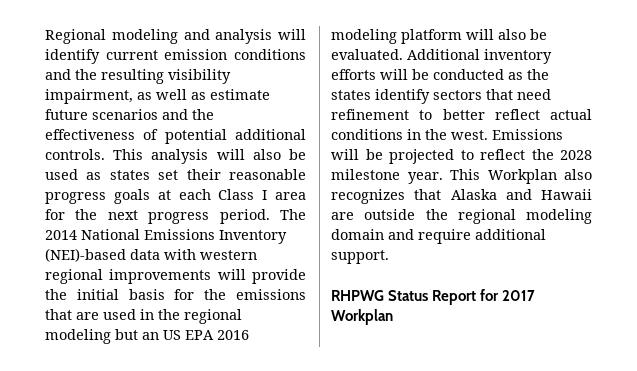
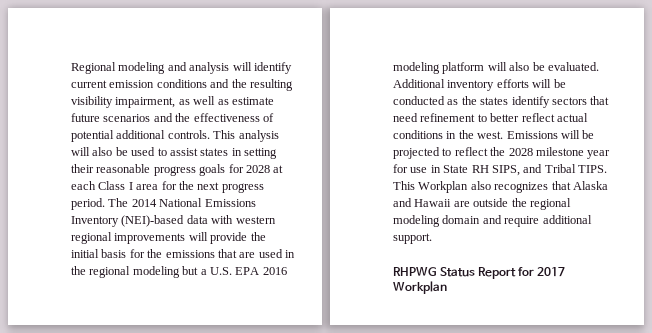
- This analysis will also be used as states set their reasonable progress goals at each Class I area for the next progress period.
+ This analysis will also be used to assist states in setting their reasonable progress goals for 2028 at each Class I area for the next progress period.
- The 2014 National Emissions Inventory (NEI)-based data with western regional improvements will provide the initial basis for the emissions that are used in the regional modeling but an US EPA 2016 modeling platform will also be evaluated.
+ The 2014 National Emissions Inventory (NEI)-based data with western regional improvements will provide the initial basis for the emissions that are used in the regional modeling but a U.S. EPA 2016 modeling platform will also be evaluated.
- Emissions will be projected to reflect the 2028 milestone year.
+ Emissions will be projected to reflect the 2028 milestone year for use in State RH SIPS, and Tribal TIPS.

